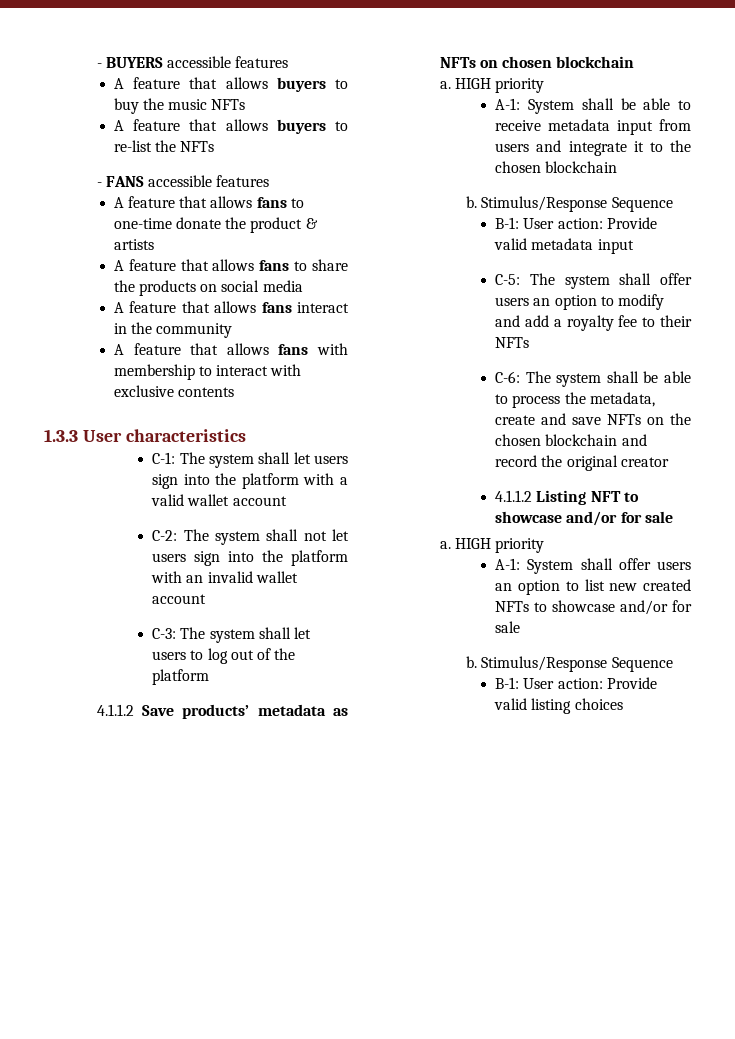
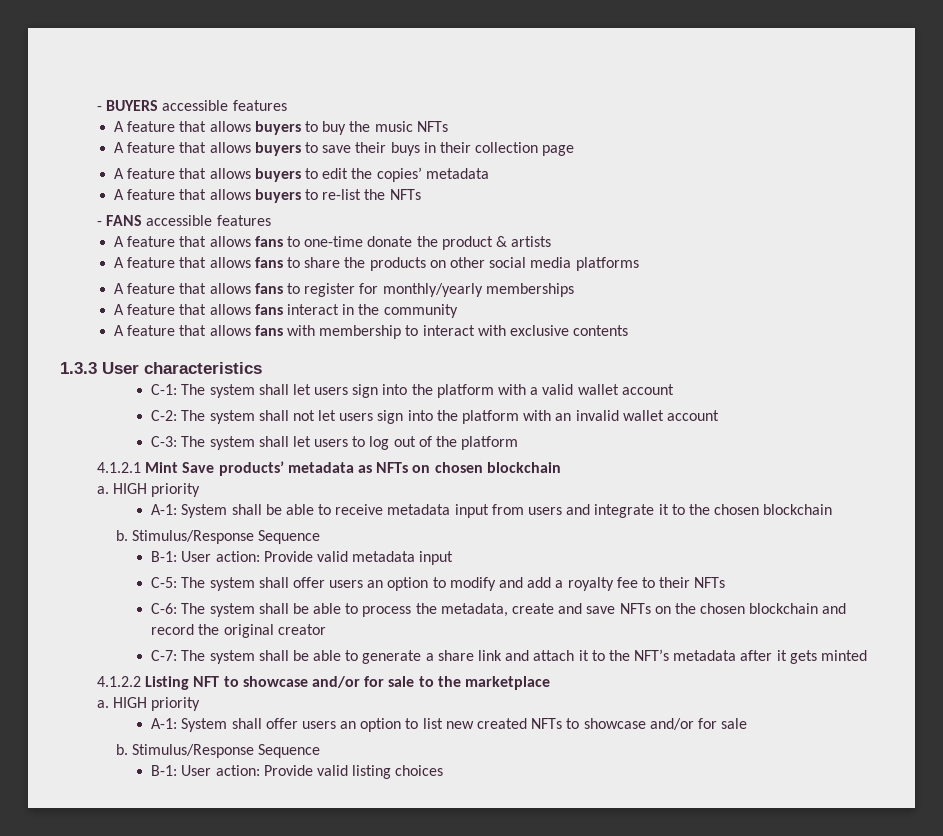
+ A feature that allows buyers to save their buys in their collection page
+ A feature that allows buyers to edit the copies’ metadata
- A feature that allows fans to share the products on social media
+ A feature that allows fans to share the products on other social media platforms
+ A feature that allows fans to register for monthly/yearly memberships
- 4.1.1.2 Save products’ metadata as NFTs on chosen blockchain
+ 4.1.2.1 Mint Save products’ metadata as NFTs on chosen blockchain
- 4.1.1.2 Listing NFT to showcase and/or for sale
+ C-7: The system shall be able to generate a share link and attach it to the NFT’s metadata after it gets minted
+ 4.1.2.2 Listing NFT to showcase and/or for sale to the marketplace

